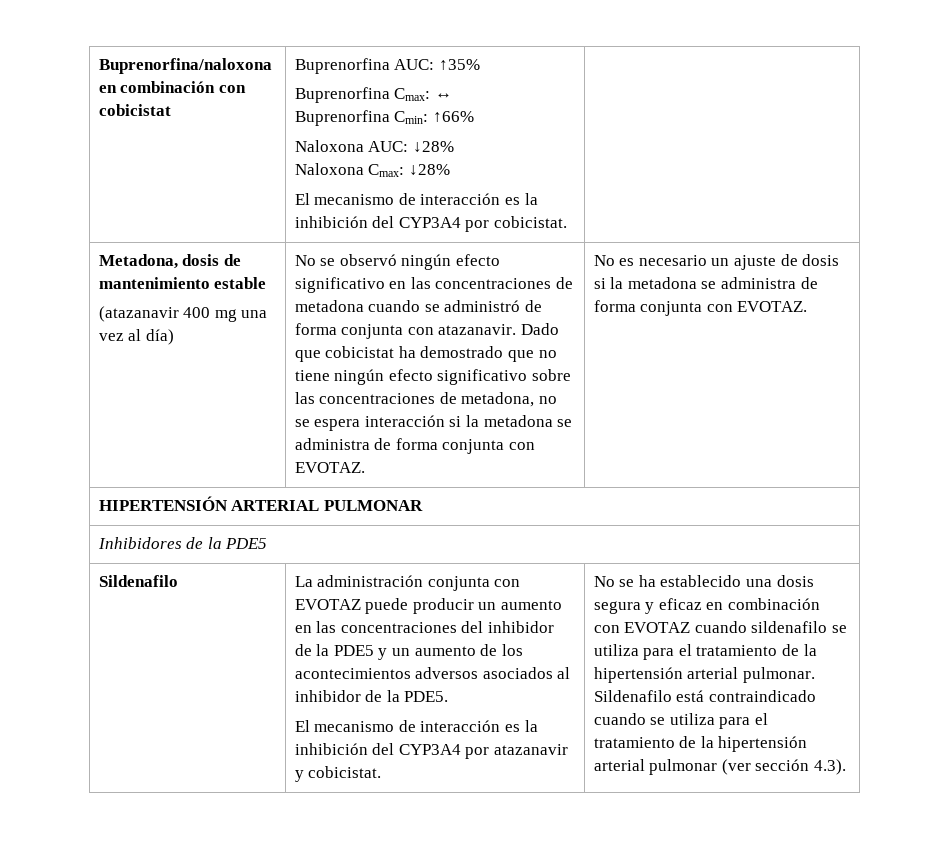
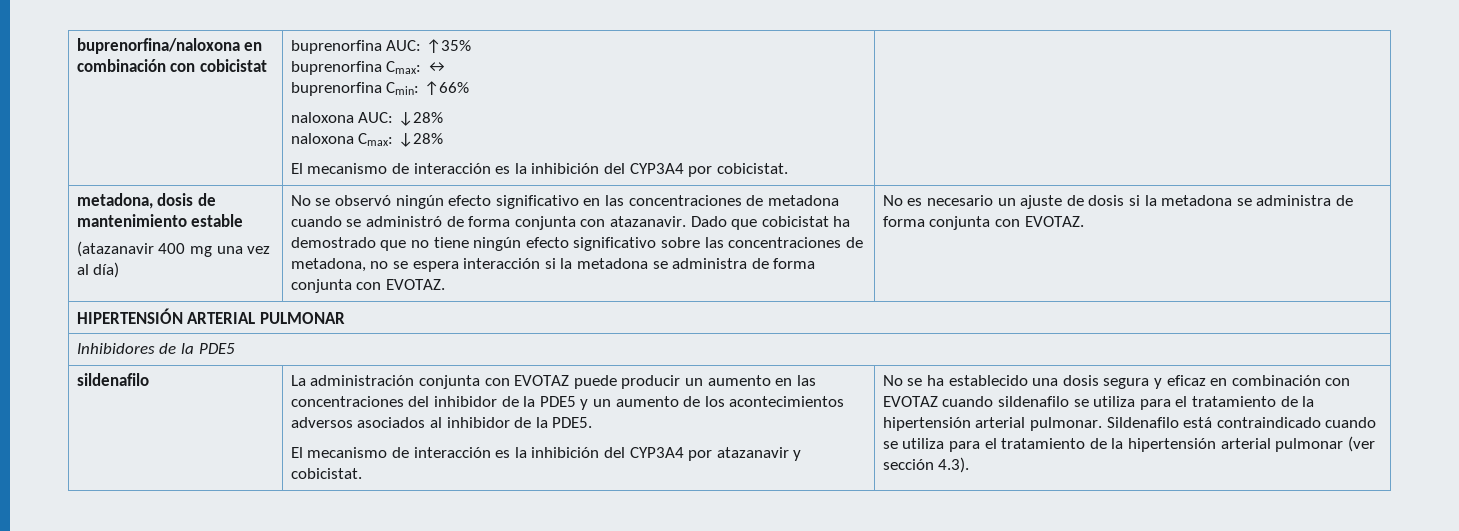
- Buprenorfina/naloxona en combinación con cobicistat | Buprenorfina AUC: ↑35%
- Buprenorfina Cmax: ↔
- Buprenorfina Cmin: ↑66%
- Naloxona AUC: ↓28%
- Naloxona Cmax: ↓28%
+ buprenorfina/naloxona en combinación con cobicistat | buprenorfina AUC: ↑35%
+ buprenorfina Cmax: ↔
+ buprenorfina Cmin: ↑66%
+ naloxona AUC: ↓28%
+ naloxona Cmax: ↓28%
- Metadona, dosis de mantenimiento estable
+ metadona, dosis de mantenimiento estable
  Inhibidores de la PDE5
- Sildenafilo
+ sildenafilo

